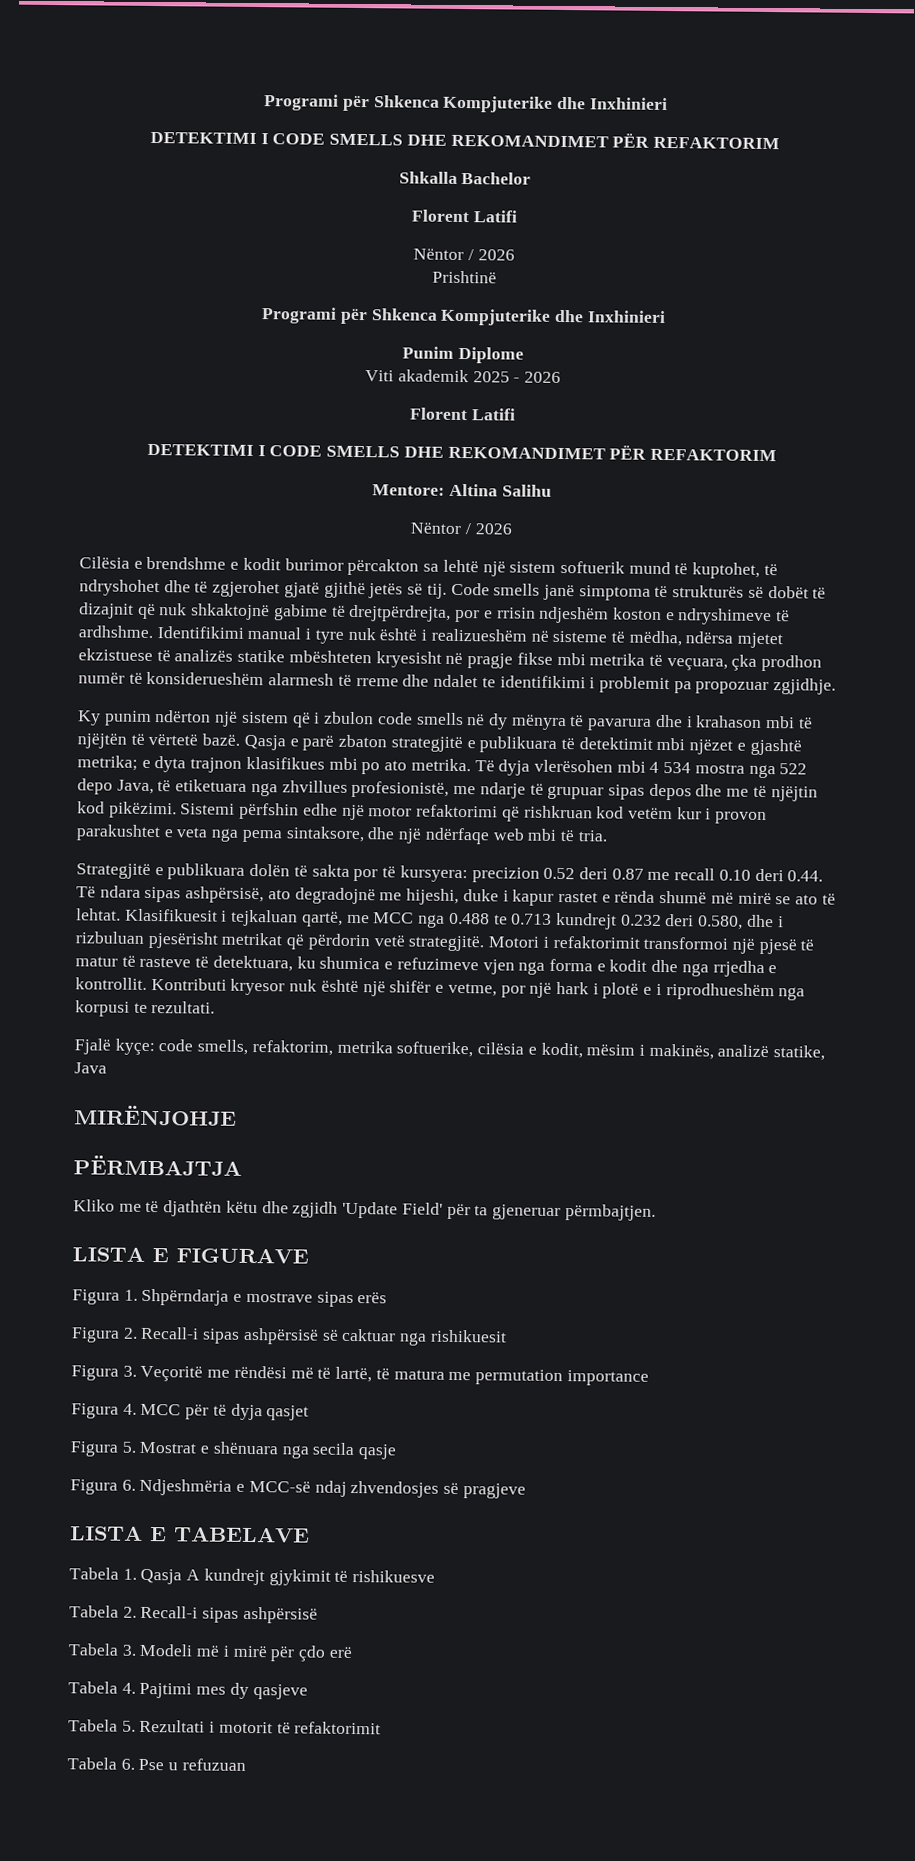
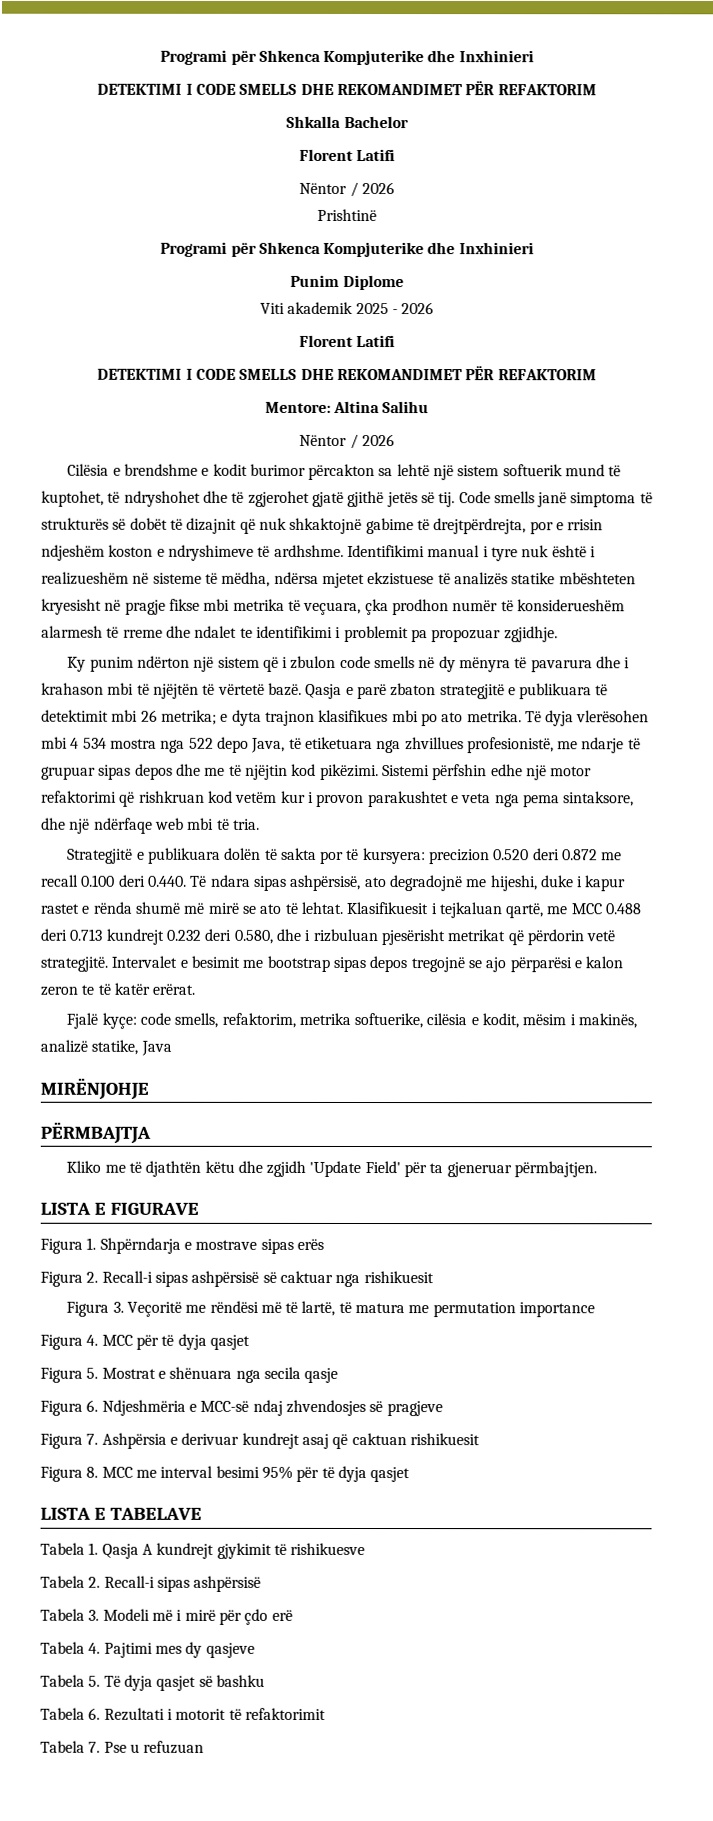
- Qasja e parë zbaton strategjitë e publikuara të detektimit mbi njëzet e gjashtë metrika; e dyta trajnon klasifikues mbi po ato metrika.
+ Qasja e parë zbaton strategjitë e publikuara të detektimit mbi 26 metrika; e dyta trajnon klasifikues mbi po ato metrika.
- Strategjitë e publikuara dolën të sakta por të kursyera: precizion 0.52 deri 0.87 me recall 0.10 deri 0.44. Të ndara sipas ashpërsisë, ato degradojnë me hijeshi, duke i kapur rastet e rënda shumë më mirë se ato të lehtat.
+ Strategjitë e publikuara dolën të sakta por të kursyera: precizion 0.520 deri 0.872 me recall 0.100 deri 0.440. Të ndara sipas ashpërsisë, ato degradojnë me hijeshi, duke i kapur rastet e rënda shumë më mirë se ato të lehtat.
- Klasifikuesit i tejkaluan qartë, me MCC nga 0.488 te 0.713 kundrejt 0.232 deri 0.580, dhe i rizbuluan pjesërisht metrikat që përdorin vetë strategjitë.
+ Klasifikuesit i tejkaluan qartë, me MCC 0.488 deri 0.713 kundrejt 0.232 deri 0.580, dhe i rizbuluan pjesërisht metrikat që përdorin vetë strategjitë.
- Motori i refaktorimit transformoi një pjesë të matur të rasteve të detektuara, ku shumica e refuzimeve vjen nga forma e kodit dhe nga rrjedha e kontrollit. Kontributi kryesor nuk është një shifër e vetme, por një hark i plotë e i riprodhueshëm nga korpusi te rezultati.
+ Intervalet e besimit me bootstrap sipas depos tregojnë se ajo përparësi e kalon zeron te të katër erërat.
+ Figura 7. Ashpërsia e derivuar kundrejt asaj që caktuan rishikuesit
+ Figura 8. MCC me interval besimi 95% për të dyja qasjet
- Tabela 5. Rezultati i motorit të refaktorimit
+ Tabela 5. Të dyja qasjet së bashku
+ Tabela 6. Rezultati i motorit të refaktorimit
- Tabela 6. Pse u refuzuan
+ Tabela 7. Pse u refuzuan

